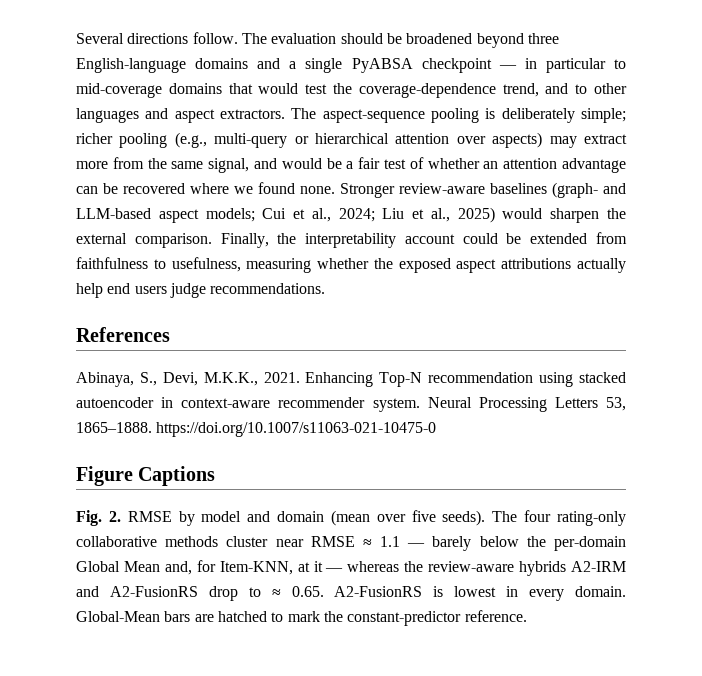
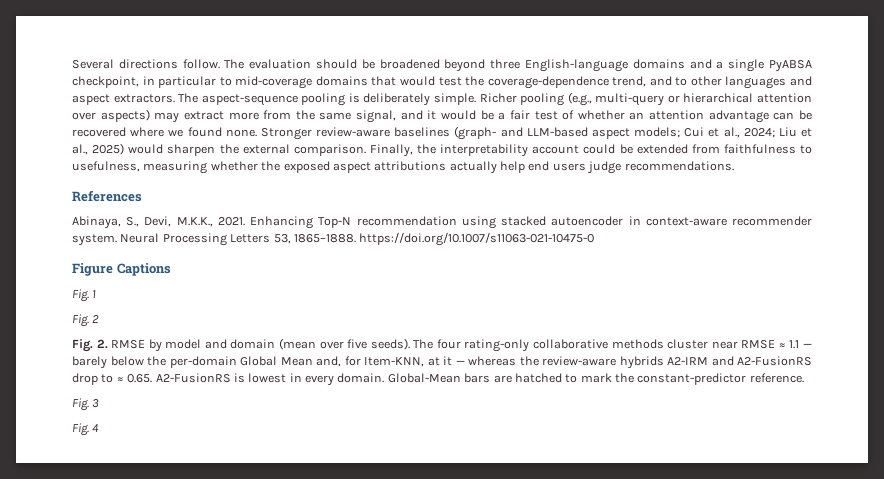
- The evaluation should be broadened beyond three English-language domains and a single PyABSA checkpoint — in particular to mid-coverage domains that would test the coverage-dependence trend, and to other languages and aspect extractors.
+ The evaluation should be broadened beyond three English-language domains and a single PyABSA checkpoint, in particular to mid-coverage domains that would test the coverage-dependence trend, and to other languages and aspect extractors.
- The aspect-sequence pooling is deliberately simple; richer pooling (e.g., multi-query or hierarchical attention over aspects) may extract more from the same signal, and would be a fair test of whether an attention advantage can be recovered where we found none.
+ The aspect-sequence pooling is deliberately simple. Richer pooling (e.g., multi-query or hierarchical attention over aspects) may extract more from the same signal, and it would be a fair test of whether an attention advantage can be recovered where we found none.
+ Fig. 1
+ Fig. 2
+ Fig. 3
+ Fig. 4

